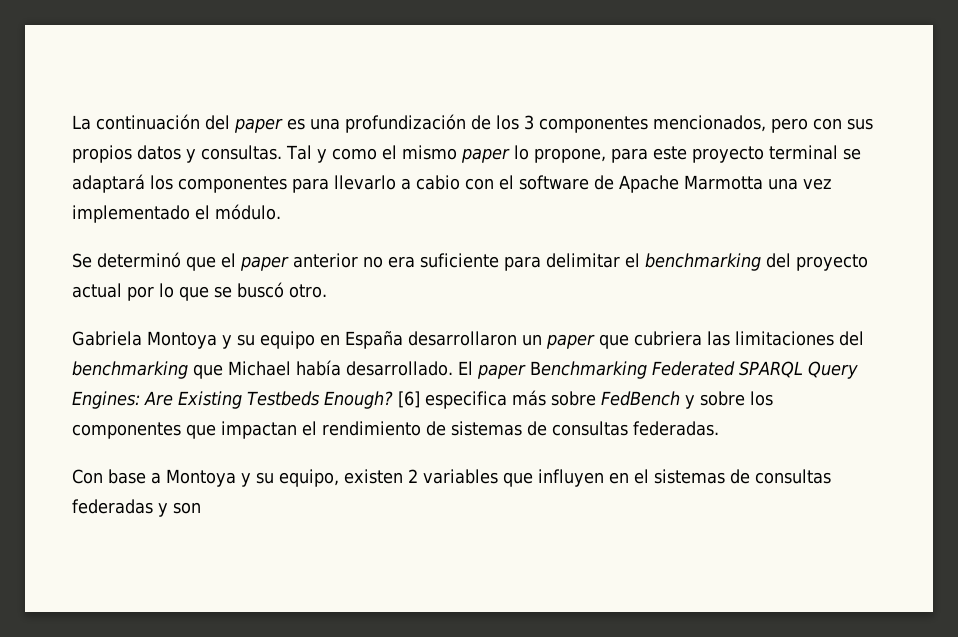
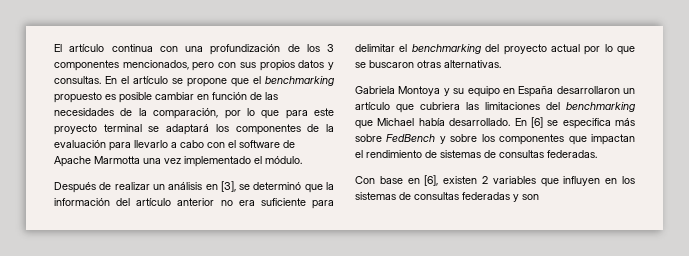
- La continuación del paper es una profundización de los 3 componentes mencionados, pero con sus propios datos y consultas.
+ El artículo continua con una profundización de los 3 componentes mencionados, pero con sus propios datos y consultas.
- Tal y como el mismo paper lo propone, para este proyecto terminal se adaptará los componentes para llevarlo a cabio con el software de Apache Marmotta una vez implementado el módulo.
+ En el artículo se propone que el benchmarking propuesto es posible cambiar en función de las necesidades de la comparación, por lo que para este proyecto terminal se adaptará los componentes de la evaluación para llevarlo a cabo con el software de Apache Marmotta una vez implementado el módulo.
- Se determinó que el paper anterior no era suficiente para delimitar el benchmarking del proyecto actual por lo que se buscó otro.
+ Después de realizar un análisis en [3], se determinó que la información del artículo anterior no era suficiente para delimitar el benchmarking del proyecto actual por lo que se buscaron otras alternativas.
- Gabriela Montoya y su equipo en España desarrollaron un paper que cubriera las limitaciones del benchmarking que Michael había desarrollado.
+ Gabriela Montoya y su equipo en España desarrollaron un artículo que cubriera las limitaciones del benchmarking que Michael había desarrollado.
- El paper Benchmarking Federated SPARQL Query Engines: Are Existing Testbeds Enough? [6] especifica más sobre FedBench y sobre los componentes que impactan el rendimiento de sistemas de consultas federadas.
+ En [6] se especifica más sobre FedBench y sobre los componentes que impactan el rendimiento de sistemas de consultas federadas.
- Con base a Montoya y su equipo, existen 2 variables que influyen en el sistemas de consultas federadas y son
+ Con base en [6], existen 2 variables que influyen en los sistemas de consultas federadas y son

